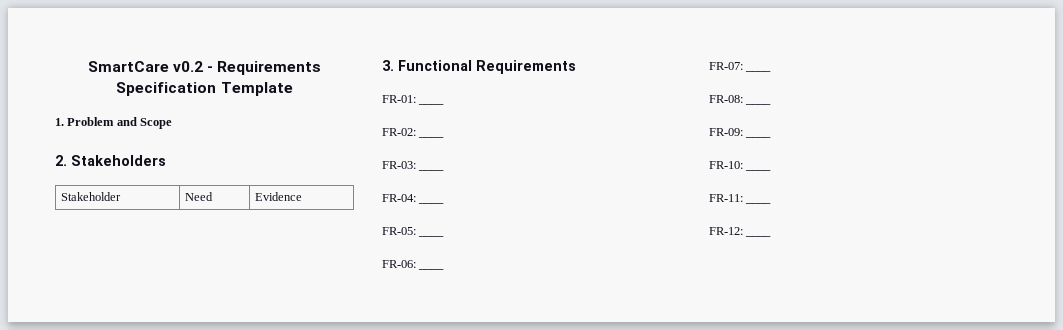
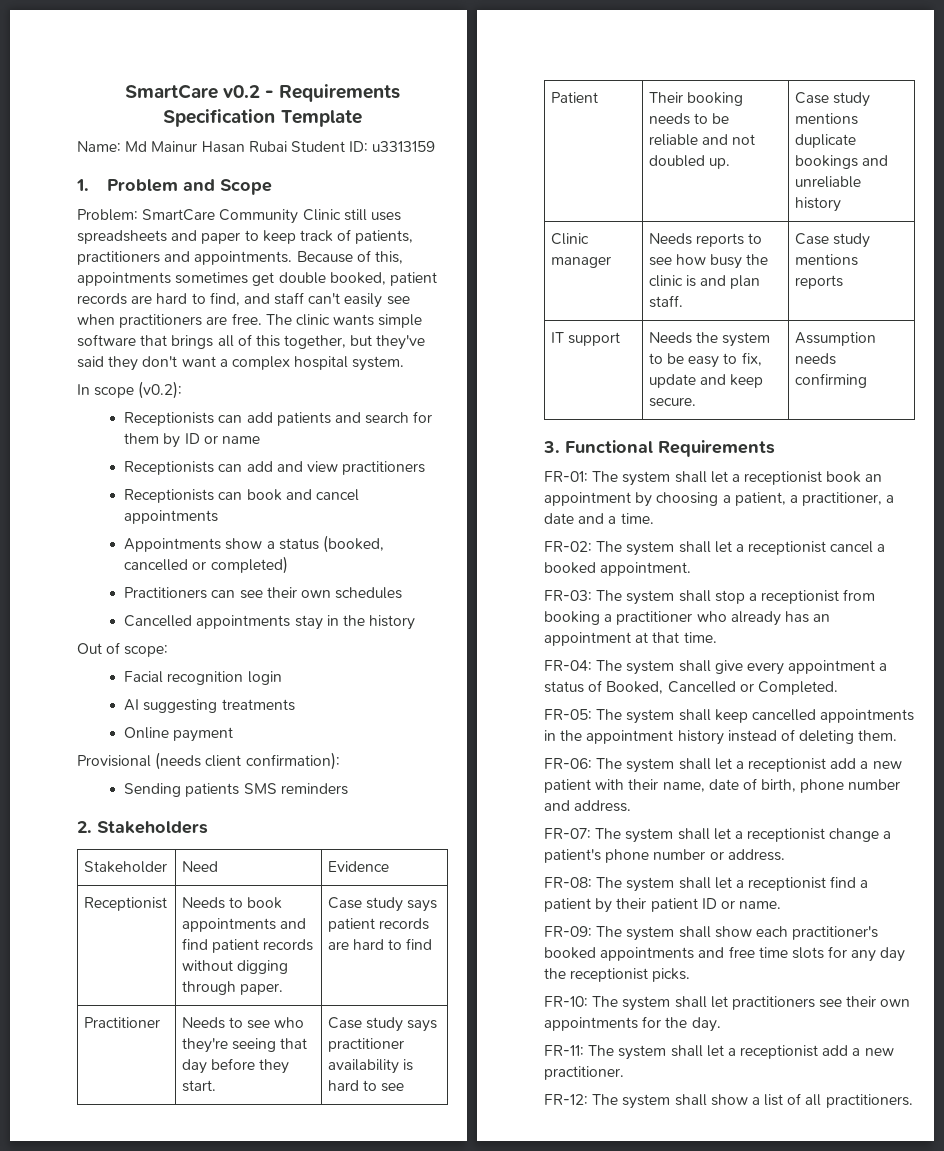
+ Name: Md Mainur Hasan Rubai Student ID: u3313159
  1. Problem and Scope
+ Problem: SmartCare Community Clinic still uses spreadsheets and paper to keep track of patients, practitioners and appointments. Because of this, appointments sometimes get double booked, patient records are hard to find, and staff can't easily see when practitioners are free. The clinic wants simple software that brings all of this together, but they've said they don't want a complex hospital system.
+ In scope (v0.2):
+ Receptionists can add patients and search for them by ID or name
+ Receptionists can add and view practitioners
+ Receptionists can book and cancel appointments
+ Appointments show a status (booked, cancelled or completed)
+ Practitioners can see their own schedules
+ Cancelled appointments stay in the history
+ Out of scope:
+ Facial recognition login
+ AI suggesting treatments
+ Online payment
+ Provisional (needs client confirmation):
+ Sending patients SMS reminders
+ Receptionist | Needs to book appointments and find patient records without digging through paper. | Case study says patient records are hard to find
+ Practitioner | Needs to see who they're seeing that day before they start. | Case study says practitioner availability is hard to see
+ Patient | Their booking needs to be reliable and not doubled up. | Case study mentions duplicate bookings and unreliable history
+ Clinic manager | Needs reports to see how busy the clinic is and plan staff. | Case study mentions reports
+ IT support | Needs the system to be easy to fix, update and keep secure. | Assumption needs confirming
  3. Functional Requirements
- FR-01: ____
- FR-02: ____
- FR-03: ____
- FR-04: ____
- FR-05: ____
- FR-06: ____
- FR-07: ____
- FR-08: ____
- FR-09: ____
- FR-10: ____
- FR-11: ____
- FR-12: ____
+ FR-01: The system shall let a receptionist book an appointment by choosing a patient, a practitioner, a date and a time.
+ FR-02: The system shall let a receptionist cancel a booked appointment.
+ FR-03: The system shall stop a receptionist from booking a practitioner who already has an appointment at that time.
+ FR-04: The system shall give every appointment a status of Booked, Cancelled or Completed.
+ FR-05: The system shall keep cancelled appointments in the appointment history instead of deleting them.
+ FR-06: The system shall let a receptionist add a new patient with their name, date of birth, phone number and address.
+ FR-07: The system shall let a receptionist change a patient's phone number or address.
+ FR-08: The system shall let a receptionist find a patient by their patient ID or name.
+ FR-09: The system shall show each practitioner's booked appointments and free time slots for any day the receptionist picks.
+ FR-10: The system shall let practitioners see their own appointments for the day.
+ FR-11: The system shall let a receptionist add a new practitioner.
+ FR-12: The system shall show a list of all practitioners.

